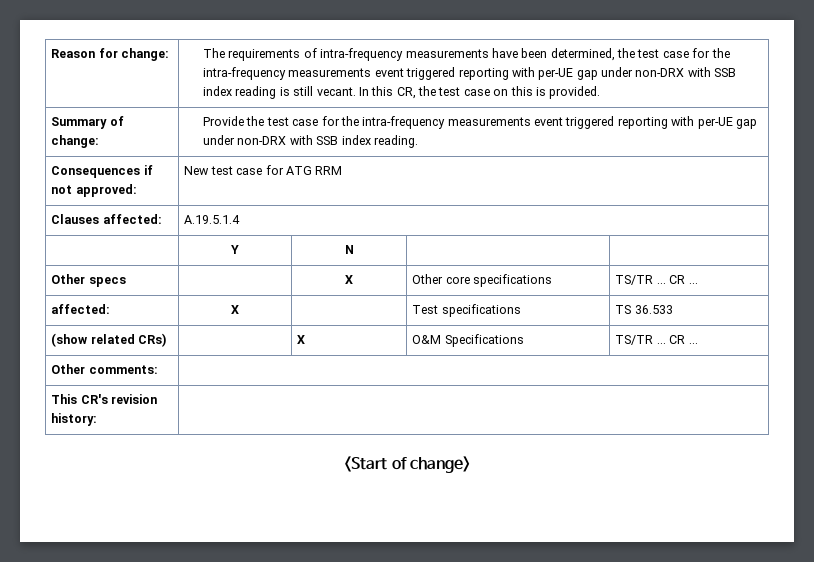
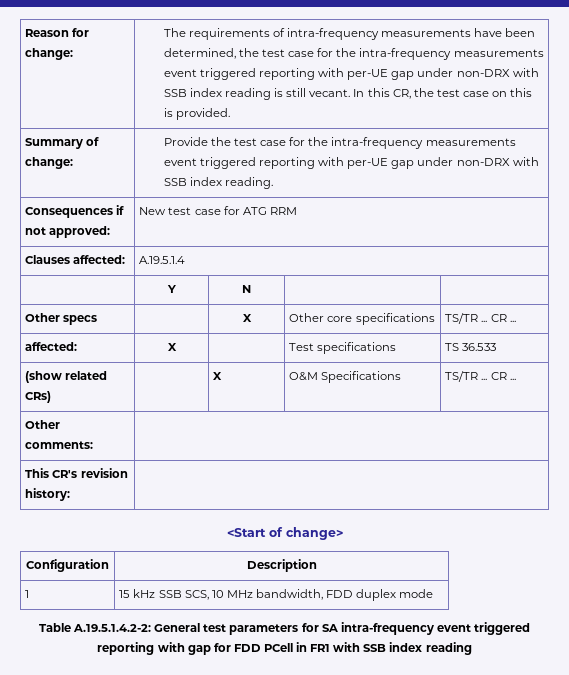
+ Configuration | Description
+ 1 | 15 kHz SSB SCS, 10 MHz bandwidth, FDD duplex mode
+ Table A.19.5.1.4.2-2: General test parameters for SA intra-frequency event triggered reporting with gap for FDD PCell in FR1 with SSB index reading

